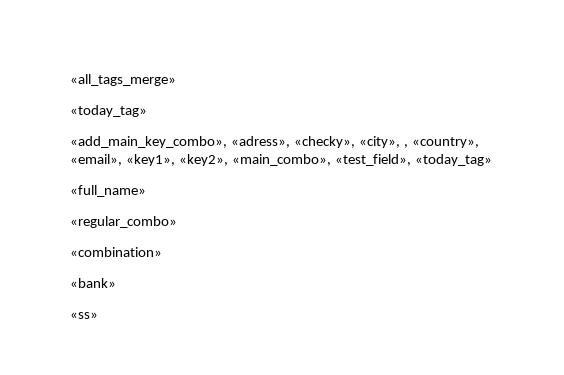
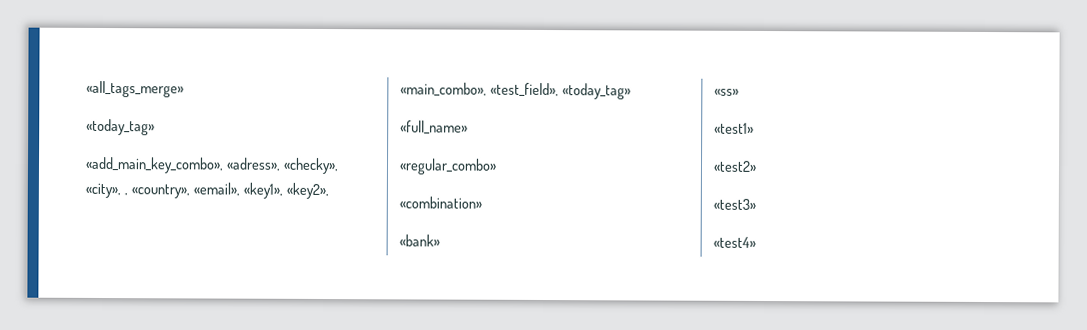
+ «test1»
+ «test2»
+ «test3»
+ «test4»

